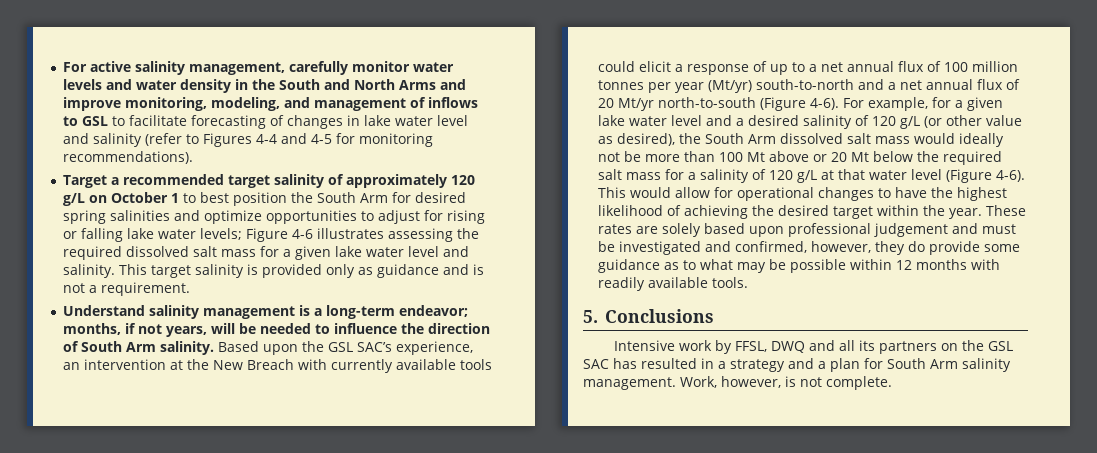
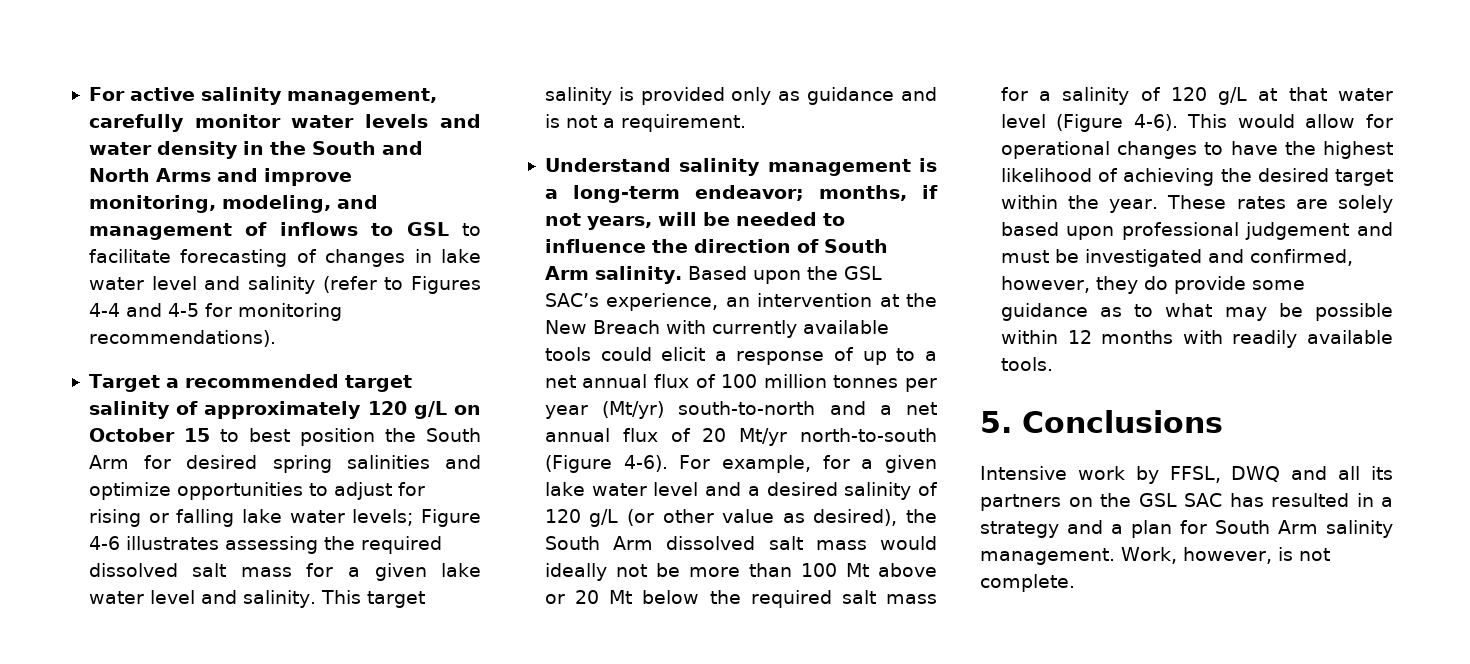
- Target a recommended target salinity of approximately 120 g/L on October 1 to best position the South Arm for desired spring salinities and optimize opportunities to adjust for rising or falling lake water levels; Figure 4-6 illustrates assessing the required dissolved salt mass for a given lake water level and salinity.
+ Target a recommended target salinity of approximately 120 g/L on October 15 to best position the South Arm for desired spring salinities and optimize opportunities to adjust for rising or falling lake water levels; Figure 4-6 illustrates assessing the required dissolved salt mass for a given lake water level and salinity.

